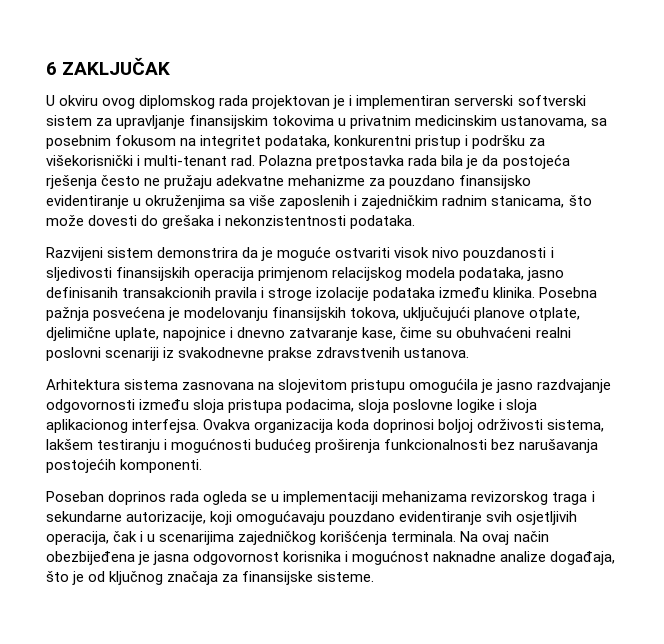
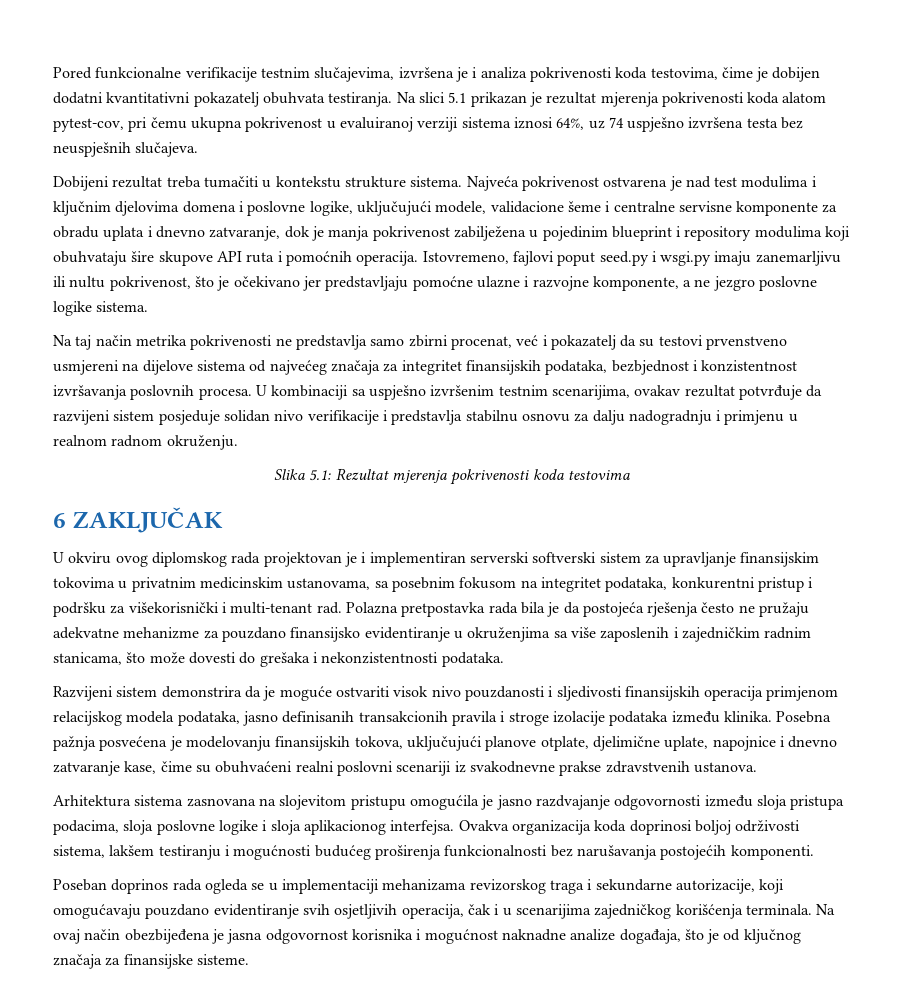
+ Pored funkcionalne verifikacije testnim slučajevima, izvršena je i analiza pokrivenosti koda testovima, čime je dobijen dodatni kvantitativni pokazatelj obuhvata testiranja. Na slici 5.1 prikazan je rezultat mjerenja pokrivenosti koda alatom pytest-cov, pri čemu ukupna pokrivenost u evaluiranoj verziji sistema iznosi 64%, uz 74 uspješno izvršena testa bez neuspješnih slučajeva.
+ Dobijeni rezultat treba tumačiti u kontekstu strukture sistema. Najveća pokrivenost ostvarena je nad test modulima i ključnim djelovima domena i poslovne logike, uključujući modele, validacione šeme i centralne servisne komponente za obradu uplata i dnevno zatvaranje, dok je manja pokrivenost zabilježena u pojedinim blueprint i repository modulima koji obuhvataju šire skupove API ruta i pomoćnih operacija. Istovremeno, fajlovi poput seed.py i wsgi.py imaju zanemarljivu ili nultu pokrivenost, što je očekivano jer predstavljaju pomoćne ulazne i razvojne komponente, a ne jezgro poslovne logike sistema.
+ Na taj način metrika pokrivenosti ne predstavlja samo zbirni procenat, već i pokazatelj da su testovi prvenstveno usmjereni na dijelove sistema od najvećeg značaja za integritet finansijskih podataka, bezbjednost i konzistentnost izvršavanja poslovnih procesa. U kombinaciji sa uspješno izvršenim testnim scenarijima, ovakav rezultat potvrđuje da razvijeni sistem posjeduje solidan nivo verifikacije i predstavlja stabilnu osnovu za dalju nadogradnju i primjenu u realnom radnom okruženju.
+ Slika 5.1: Rezultat mjerenja pokrivenosti koda testovima

